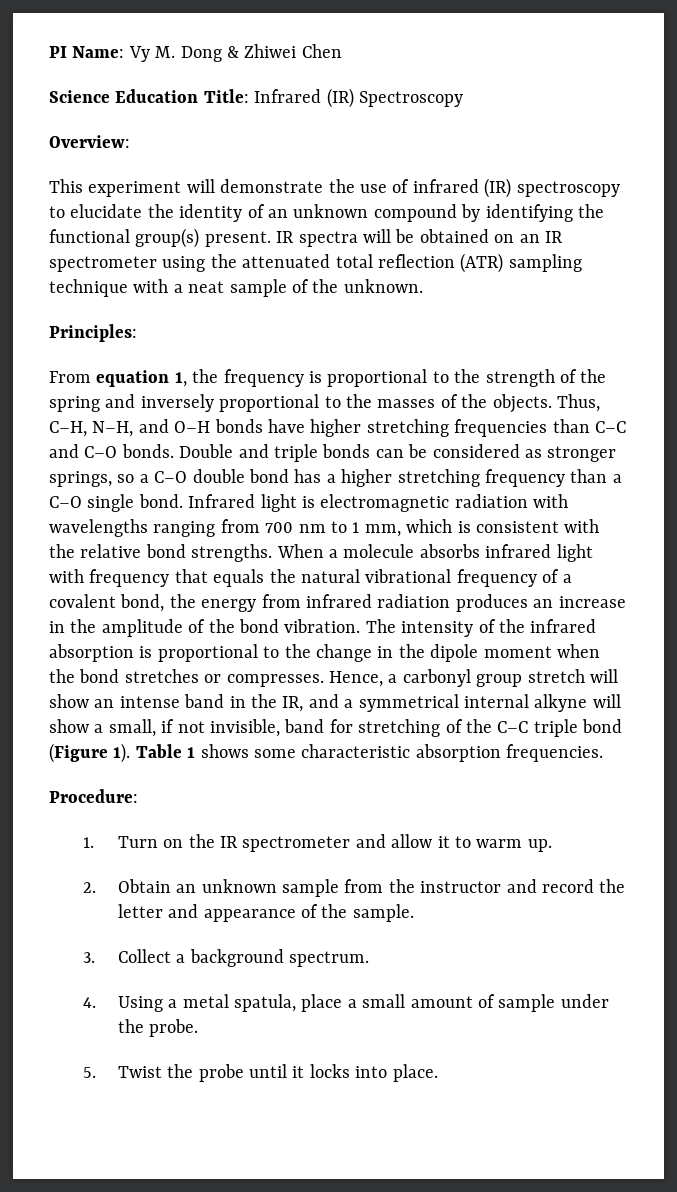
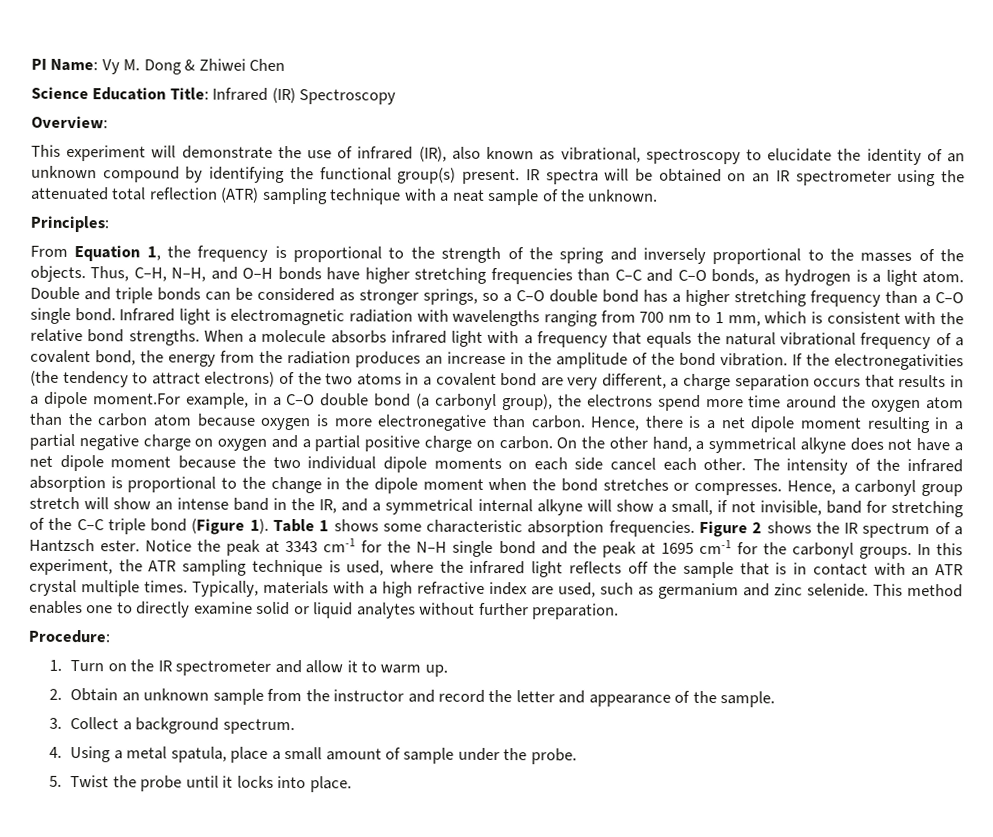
- This experiment will demonstrate the use of infrared (IR) spectroscopy to elucidate the identity of an unknown compound by identifying the functional group(s) present.
+ This experiment will demonstrate the use of infrared (IR), also known as vibrational, spectroscopy to elucidate the identity of an unknown compound by identifying the functional group(s) present.
- From equation 1, the frequency is proportional to the strength of the spring and inversely proportional to the masses of the objects.
+ From Equation 1, the frequency is proportional to the strength of the spring and inversely proportional to the masses of the objects.
- Thus, C–H, N–H, and O–H bonds have higher stretching frequencies than C–C and C–O bonds.
+ Thus, C–H, N–H, and O–H bonds have higher stretching frequencies than C–C and C–O bonds, as hydrogen is a light atom.
- When a molecule absorbs infrared light with frequency that equals the natural vibrational frequency of a covalent bond, the energy from infrared radiation produces an increase in the amplitude of the bond vibration.
+ When a molecule absorbs infrared light with a frequency that equals the natural vibrational frequency of a covalent bond, the energy from the radiation produces an increase in the amplitude of the bond vibration.
+ If the electronegativities (the tendency to attract electrons) of the two atoms in a covalent bond are very different, a charge separation occurs that results in a dipole moment.For example, in a C–O double bond (a carbonyl group), the electrons spend more time around the oxygen atom than the carbon atom because oxygen is more electronegative than carbon. Hence, there is a net dipole moment resulting in a partial negative charge on oxygen and a partial positive charge on carbon. On the other hand, a symmetrical alkyne does not have a net dipole moment because the two individual dipole moments on each side cancel each other.
+ Figure 2 shows the IR spectrum of a Hantzsch ester. Notice the peak at 3343 cm-1 for the N–H single bond and the peak at 1695 cm-1 for the carbonyl groups. In this experiment, the ATR sampling technique is used, where the infrared light reflects off the sample that is in contact with an ATR crystal multiple times. Typically, materials with a high refractive index are used, such as germanium and zinc selenide. This method enables one to directly examine solid or liquid analytes without further preparation.

